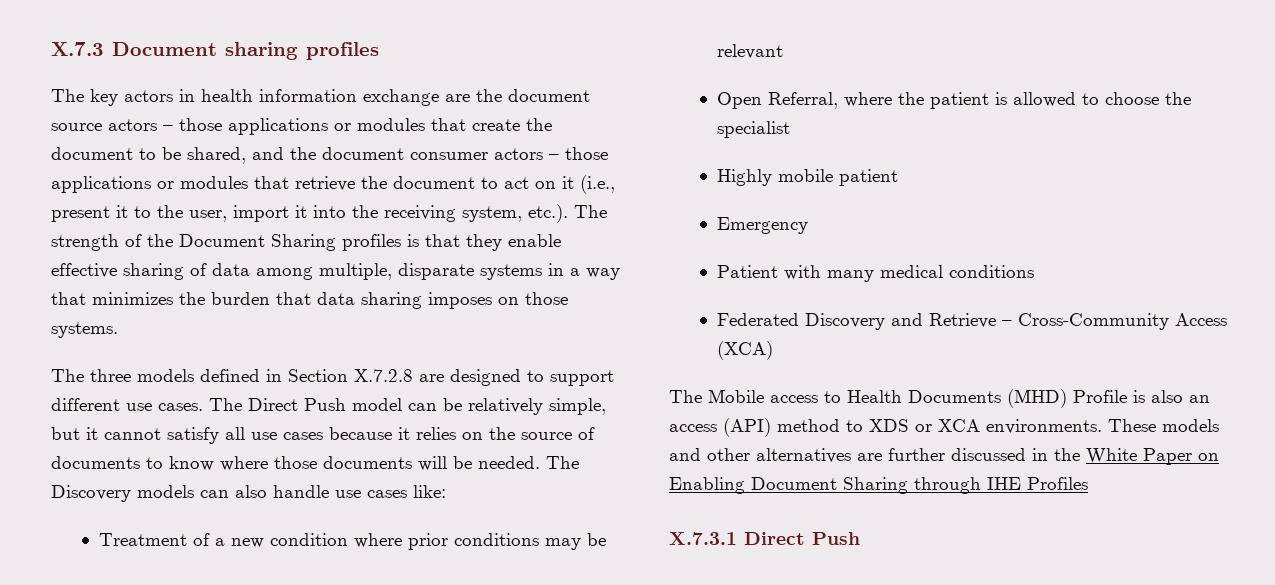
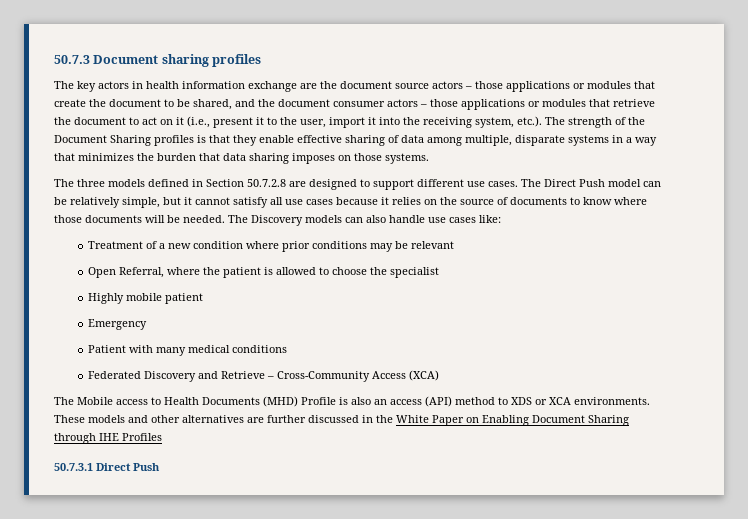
- X.7.3 Document sharing profiles
+ 50.7.3 Document sharing profiles
- The three models defined in Section X.7.2.8 are designed to support different use cases.
+ The three models defined in Section 50.7.2.8 are designed to support different use cases.
- X.7.3.1 Direct Push
+ 50.7.3.1 Direct Push

